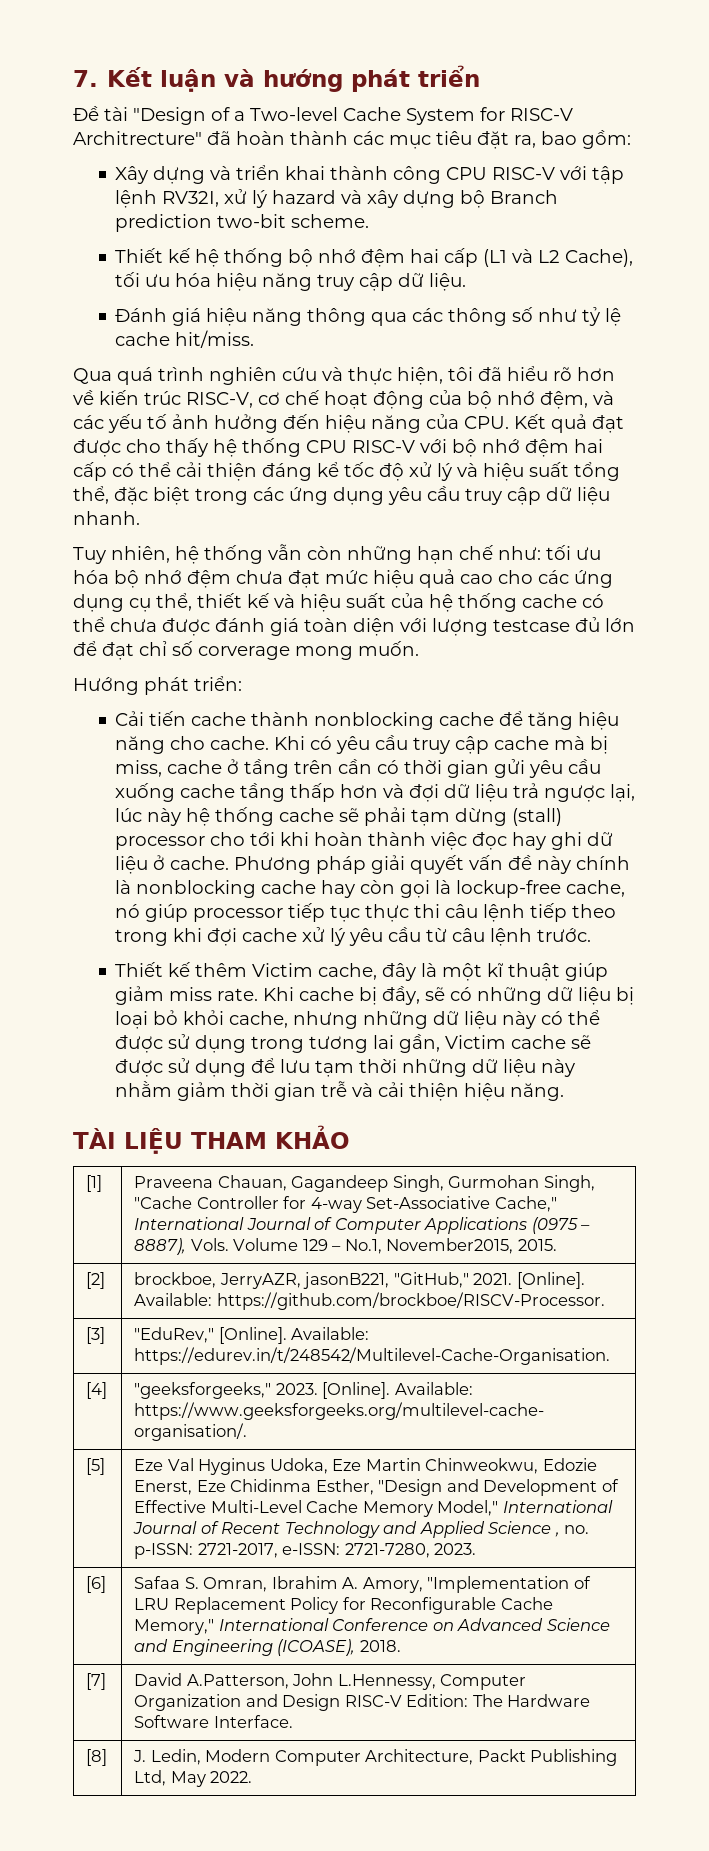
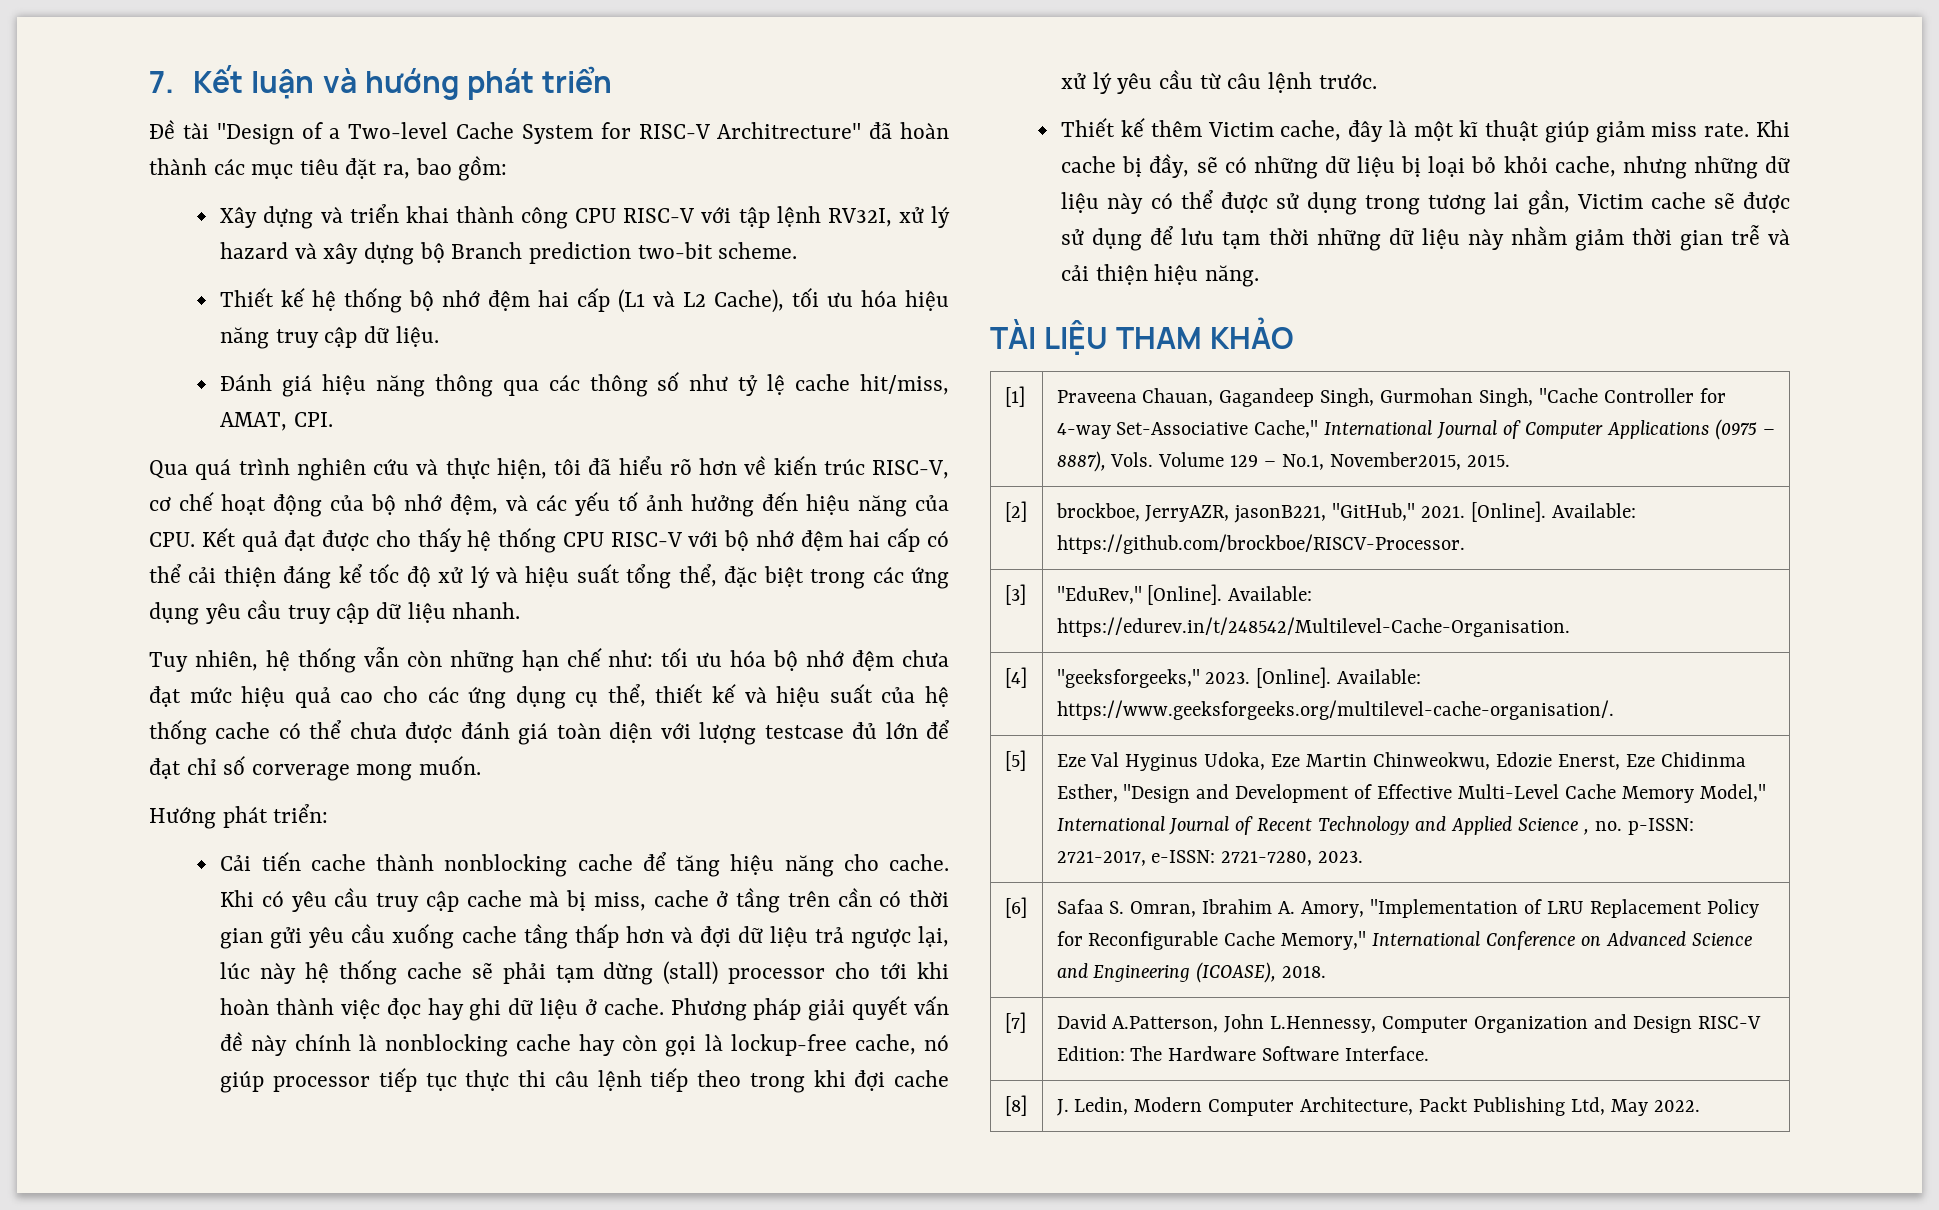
- Đánh giá hiệu năng thông qua các thông số như tỷ lệ cache hit/miss.
+ Đánh giá hiệu năng thông qua các thông số như tỷ lệ cache hit/miss, AMAT, CPI.

